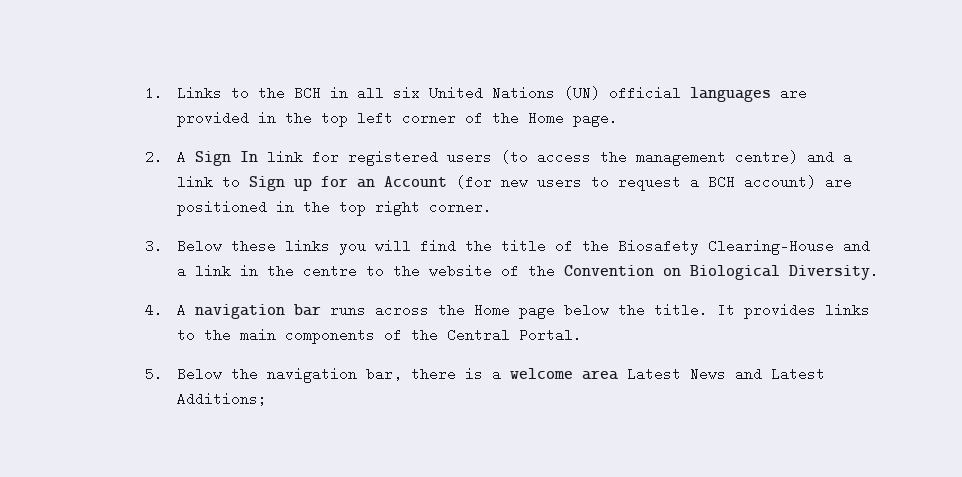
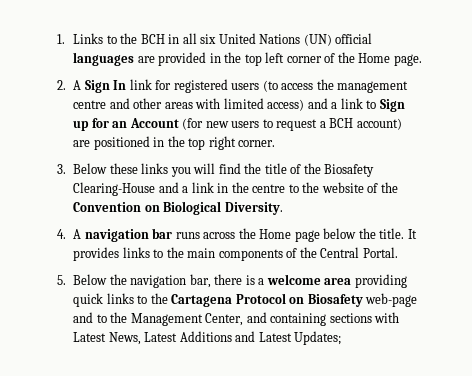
- 2. A Sign In link for registered users (to access the management centre) and a link to Sign up for an Account (for new users to request a BCH account) are positioned in the top right corner.
+ 2. A Sign In link for registered users (to access the management centre and other areas with limited access) and a link to Sign up for an Account (for new users to request a BCH account) are positioned in the top right corner.
- 5. Below the navigation bar, there is a welcome area Latest News and Latest Additions;
+ 5. Below the navigation bar, there is a welcome area providing quick links to the Cartagena Protocol on Biosafety web-page and to the Management Center, and containing sections with Latest News, Latest Additions and Latest Updates;

